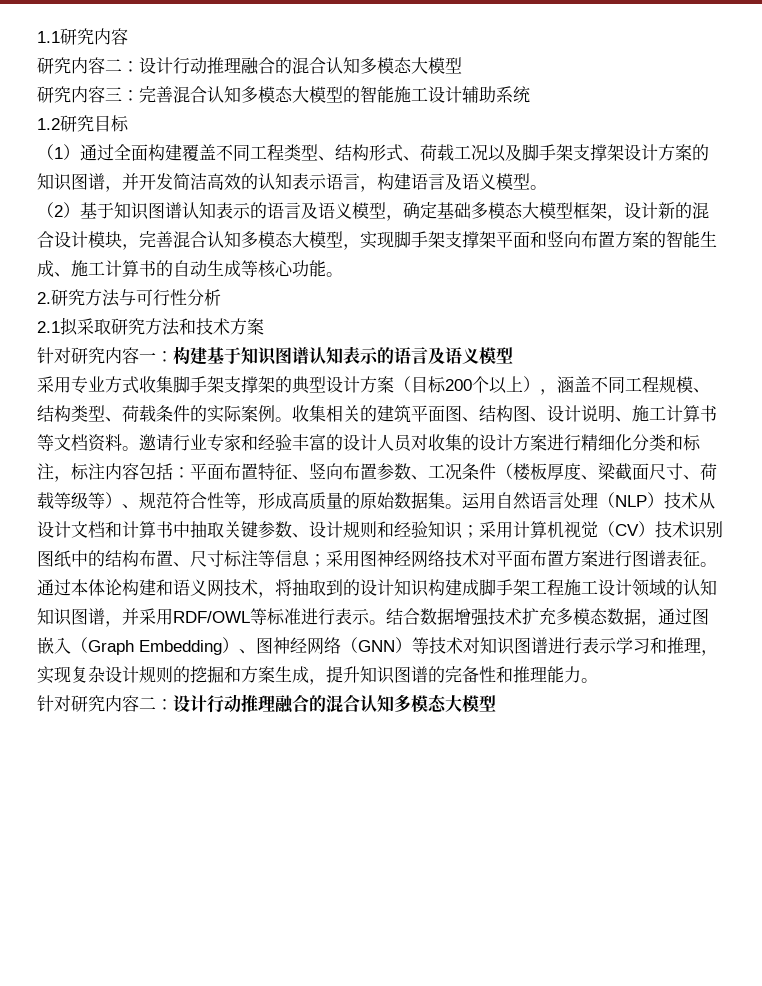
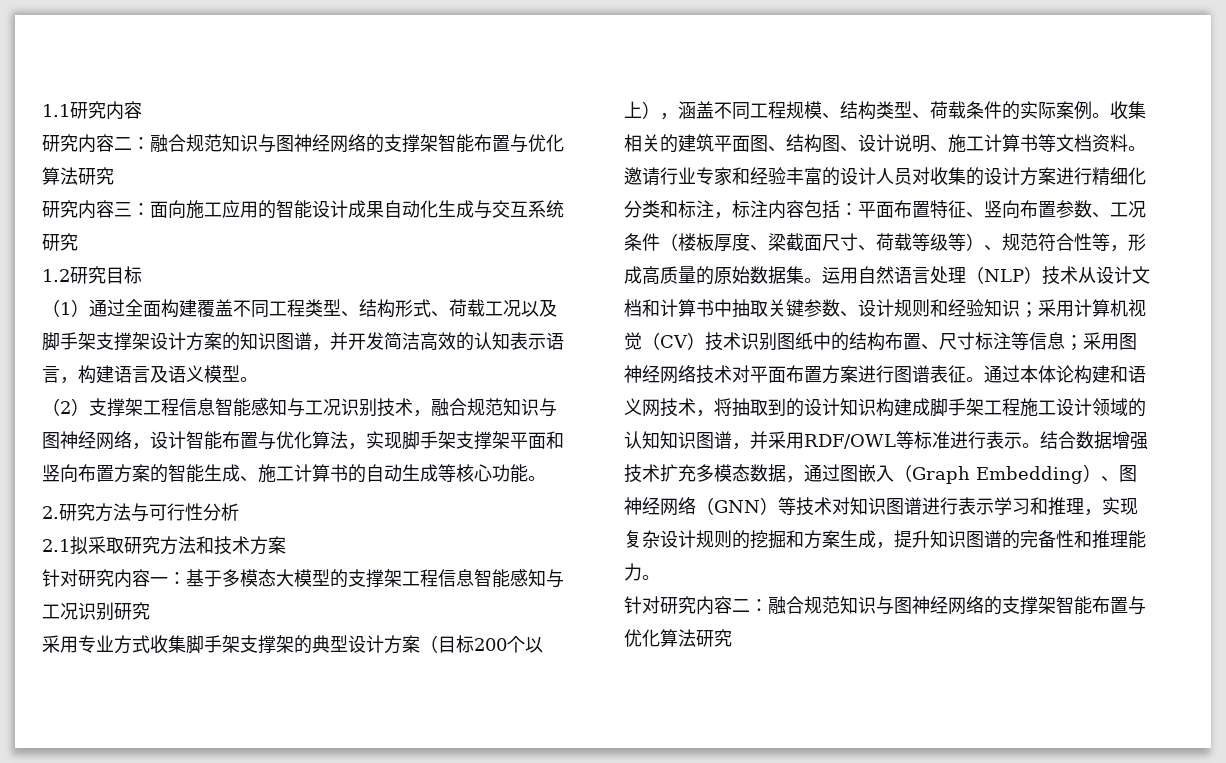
  1.1研究内容
- 研究内容二：设计行动推理融合的混合认知多模态大模型
- 研究内容三：完善混合认知多模态大模型的智能施工设计辅助系统
+ 研究内容二：融合规范知识与图神经网络的支撑架智能布置与优化算法研究
+ 研究内容三：面向施工应用的智能设计成果自动化生成与交互系统研究
- （2）基于知识图谱认知表示的语言及语义模型，确定基础多模态大模型框架，设计新的混合设计模块，完善混合认知多模态大模型，实现脚手架支撑架平面和竖向布置方案的智能生成、施工计算书的自动生成等核心功能。
+ （2）支撑架工程信息智能感知与工况识别技术，融合规范知识与图神经网络，设计智能布置与优化算法，实现脚手架支撑架平面和竖向布置方案的智能生成、施工计算书的自动生成等核心功能。
- 针对研究内容一：构建基于知识图谱认知表示的语言及语义模型
+ 针对研究内容一：基于多模态大模型的支撑架工程信息智能感知与工况识别研究
- 针对研究内容二：设计行动推理融合的混合认知多模态大模型
+ 针对研究内容二：融合规范知识与图神经网络的支撑架智能布置与优化算法研究

